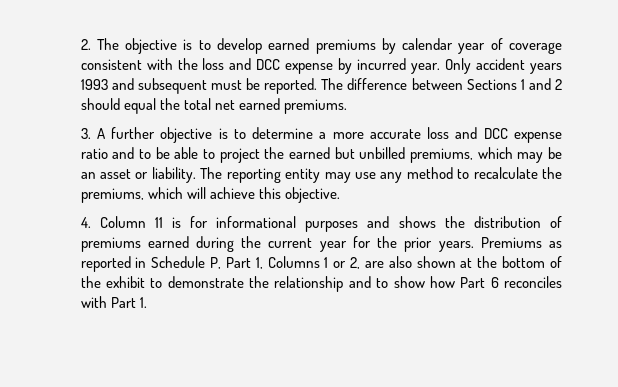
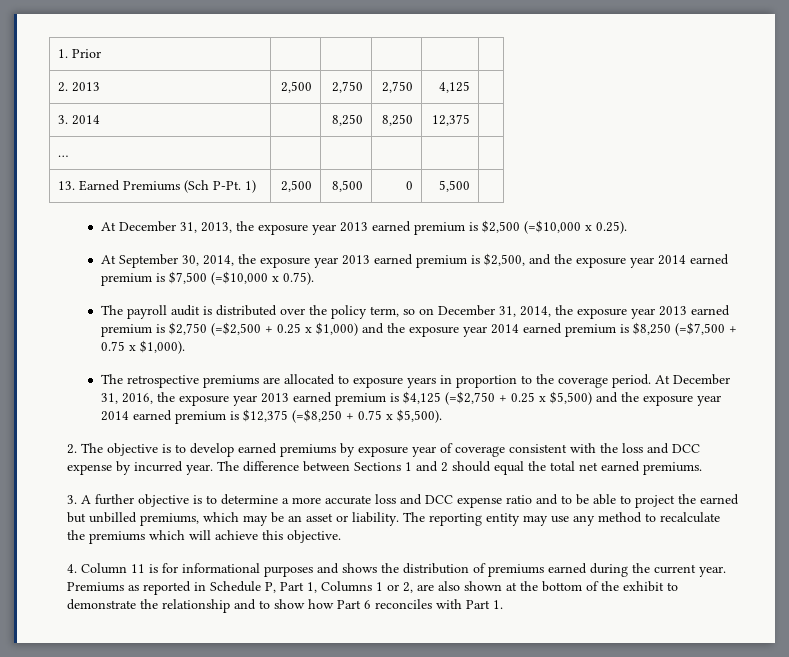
+ 1. Prior | | | | |
+ 2. 2013 | 2,500 | 2,750 | 2,750 | 4,125 |
+ 3. 2014 | | 8,250 | 8,250 | 12,375 |
+ … | | | | |
+ 13. Earned Premiums (Sch P-Pt. 1) | 2,500 | 8,500 | 0 | 5,500 |
+ At December 31, 2013, the exposure year 2013 earned premium is $2,500 (=$10,000 x 0.25).
+ At September 30, 2014, the exposure year 2013 earned premium is $2,500, and the exposure year 2014 earned premium is $7,500 (=$10,000 x 0.75).
+ The payroll audit is distributed over the policy term, so on December 31, 2014, the exposure year 2013 earned premium is $2,750 (=$2,500 + 0.25 x $1,000) and the exposure year 2014 earned premium is $8,250 (=$7,500 + 0.75 x $1,000).
+ The retrospective premiums are allocated to exposure years in proportion to the coverage period. At December 31, 2016, the exposure year 2013 earned premium is $4,125 (=$2,750 + 0.25 x $5,500) and the exposure year 2014 earned premium is $12,375 (=$8,250 + 0.75 x $5,500).
- 2. The objective is to develop earned premiums by calendar year of coverage consistent with the loss and DCC expense by incurred year.
+ 2. The objective is to develop earned premiums by exposure year of coverage consistent with the loss and DCC expense by incurred year.
- Only accident years 1993 and subsequent must be reported.
- The reporting entity may use any method to recalculate the premiums, which will achieve this objective.
+ The reporting entity may use any method to recalculate the premiums which will achieve this objective.
- 4. Column 11 is for informational purposes and shows the distribution of premiums earned during the current year for the prior years.
+ 4. Column 11 is for informational purposes and shows the distribution of premiums earned during the current year.

